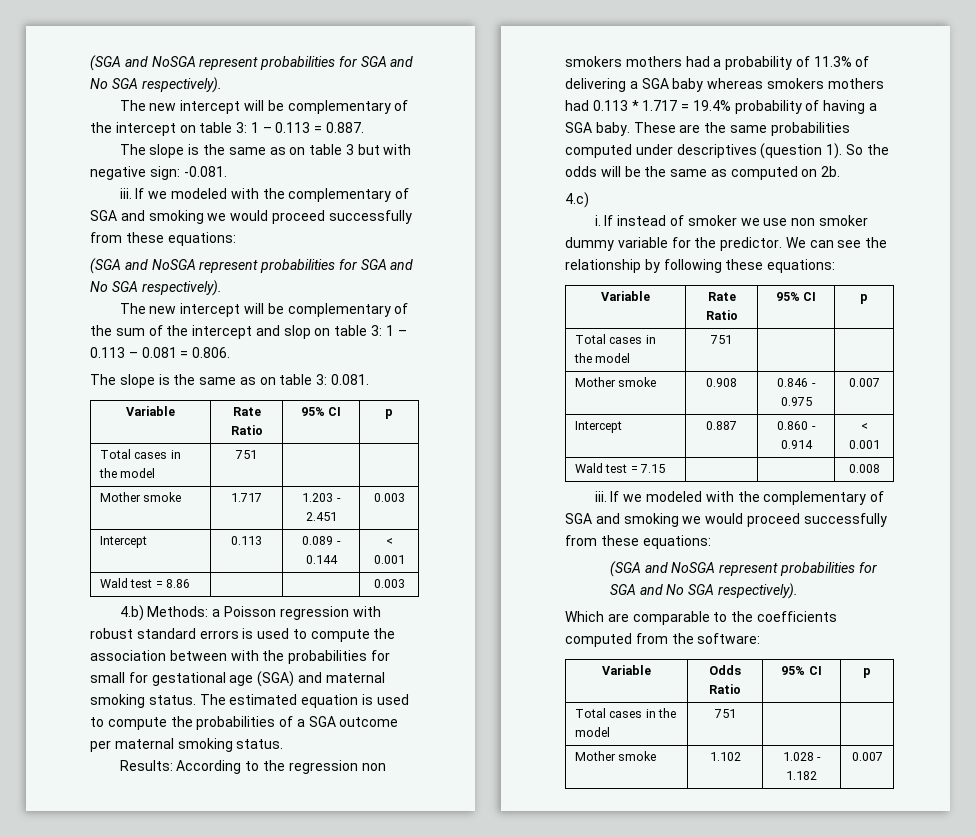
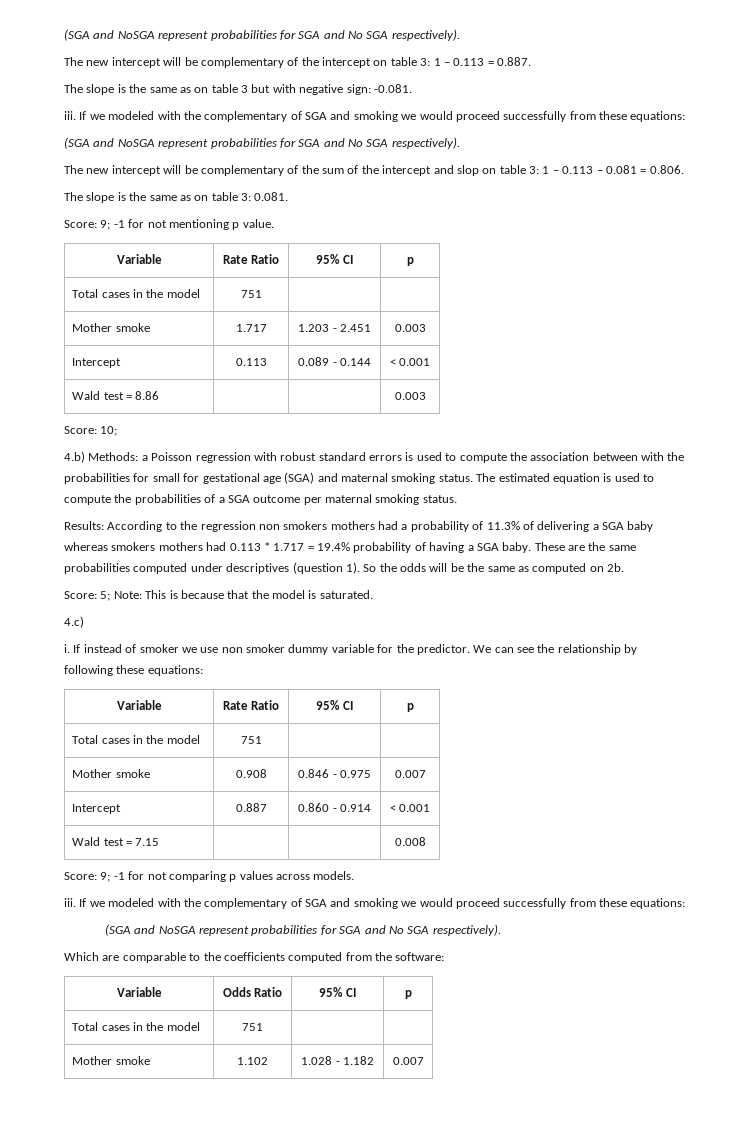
+ Score: 9; -1 for not mentioning p value.
+ Score: 10;
+ Score: 5; Note: This is because that the model is saturated.
+ Score: 9; -1 for not comparing p values across models.

